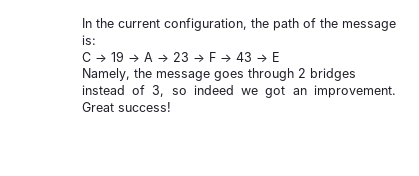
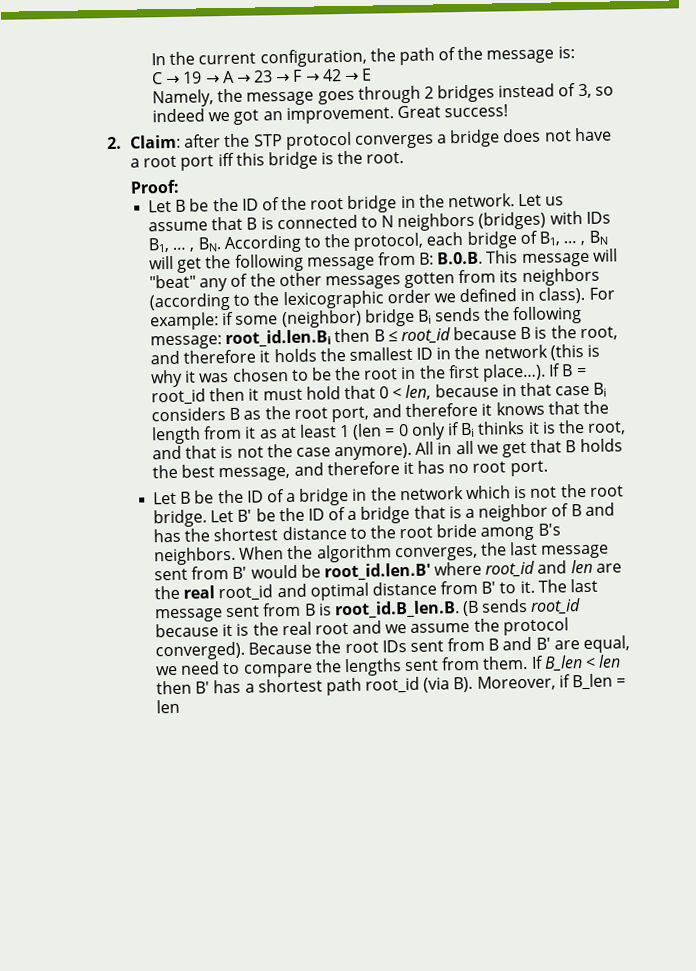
- C → 19 → A → 23 → F → 43 → E
+ C → 19 → A → 23 → F → 42 → E
+ 2. Claim: after the STP protocol converges a bridge does not have a root port iff this bridge is the root.
+ Proof:
+ Let B be the ID of the root bridge in the network. Let us assume that B is connected to N neighbors (bridges) with IDs B1, … , BN. According to the protocol, each bridge of B1, … , BN will get the following message from B: B.0.B. This message will "beat" any of the other messages gotten from its neighbors (according to the lexicographic order we defined in class). For example: if some (neighbor) bridge Bi sends the following message: root_id.len.Bi then B ≤ root_id because B is the root, and therefore it holds the smallest ID in the network (this is why it was chosen to be the root in the first place…). If B = root_id then it must hold that 0 < len, because in that case Bi considers B as the root port, and therefore it knows that the length from it as at least 1 (len = 0 only if Bi thinks it is the root, and that is not the case anymore). All in all we get that B holds the best message, and therefore it has no root port.
+ Let B be the ID of a bridge in the network which is not the root bridge. Let B' be the ID of a bridge that is a neighbor of B and has the shortest distance to the root bride among B's neighbors. When the algorithm converges, the last message sent from B' would be root_id.len.B' where root_id and len are the real root_id and optimal distance from B' to it. The last message sent from B is root_id.B_len.B. (B sends root_id because it is the real root and we assume the protocol converged). Because the root IDs sent from B and B' are equal, we need to compare the lengths sent from them. If B_len < len then B' has a shortest path root_id (via B). Moreover, if B_len = len

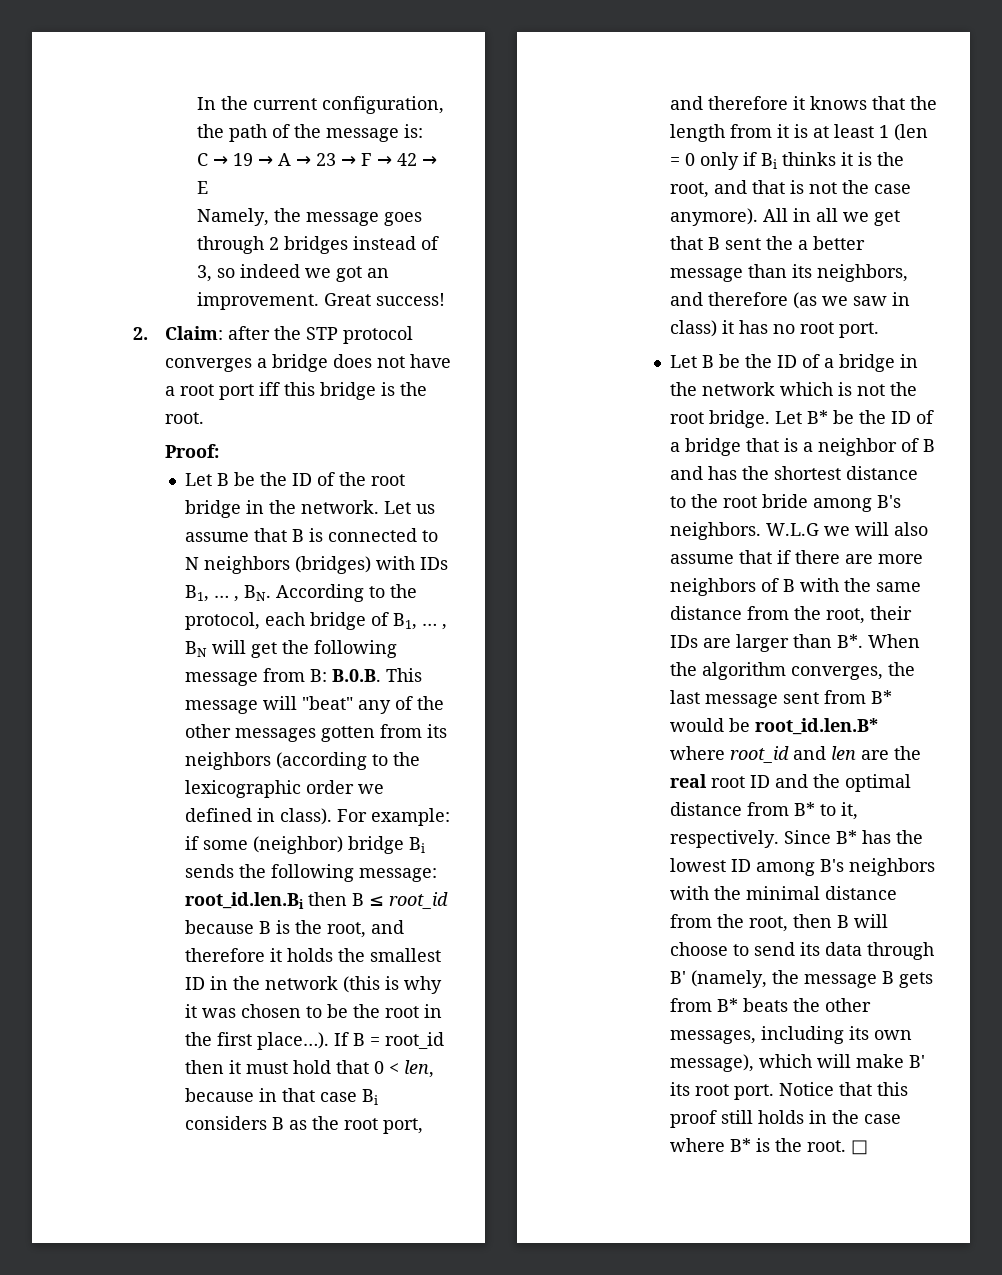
- If B = root_id then it must hold that 0 < len, because in that case Bi considers B as the root port, and therefore it knows that the length from it as at least 1 (len = 0 only if Bi thinks it is the root, and that is not the case anymore).
+ If B = root_id then it must hold that 0 < len, because in that case Bi considers B as the root port, and therefore it knows that the length from it is at least 1 (len = 0 only if Bi thinks it is the root, and that is not the case anymore).
- All in all we get that B holds the best message, and therefore it has no root port.
+ All in all we get that B sent the a better message than its neighbors, and therefore (as we saw in class) it has no root port.
- Let B' be the ID of a bridge that is a neighbor of B and has the shortest distance to the root bride among B's neighbors.
+ Let B* be the ID of a bridge that is a neighbor of B and has the shortest distance to the root bride among B's neighbors.
- When the algorithm converges, the last message sent from B' would be root_id.len.B' where root_id and len are the real root_id and optimal distance from B' to it. The last message sent from B is root_id.B_len.B. (B sends root_id because it is the real root and we assume the protocol converged). Because the root IDs sent from B and B' are equal, we need to compare the lengths sent from them. If B_len < len then B' has a shortest path root_id (via B). Moreover, if B_len = len
+ W.L.G we will also assume that if there are more neighbors of B with the same distance from the root, their IDs are larger than B*. When the algorithm converges, the last message sent from B* would be root_id.len.B* where root_id and len are the real root ID and the optimal distance from B* to it, respectively. Since B* has the lowest ID among B's neighbors with the minimal distance from the root, then B will choose to send its data through B' (namely, the message B gets from B* beats the other messages, including its own message), which will make B' its root port. Notice that this proof still holds in the case where B* is the root. □

